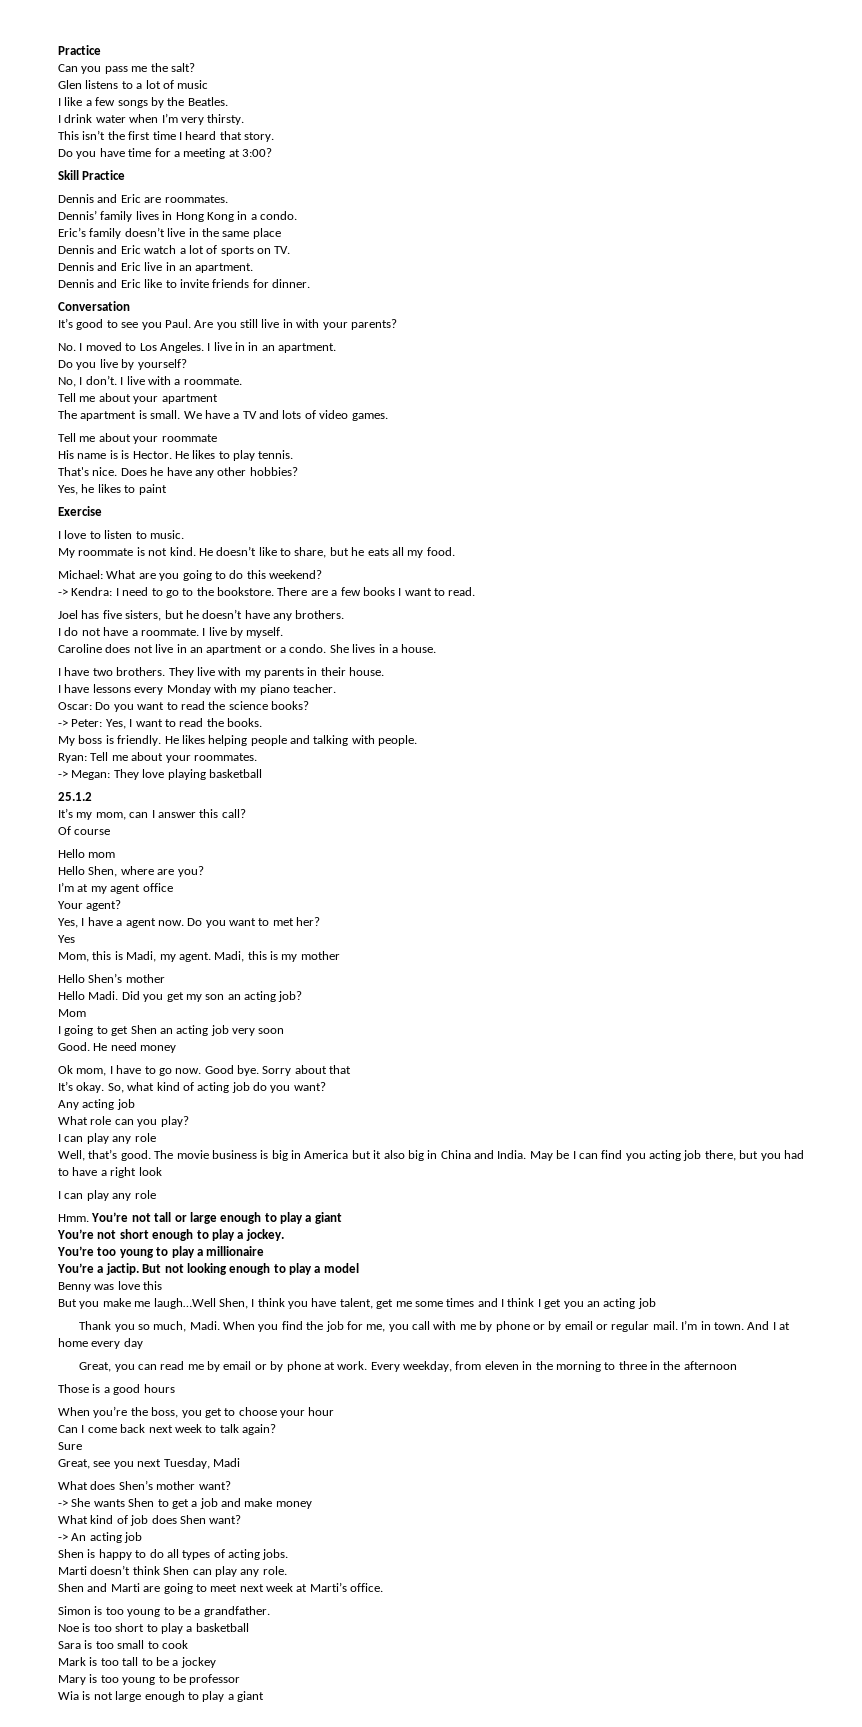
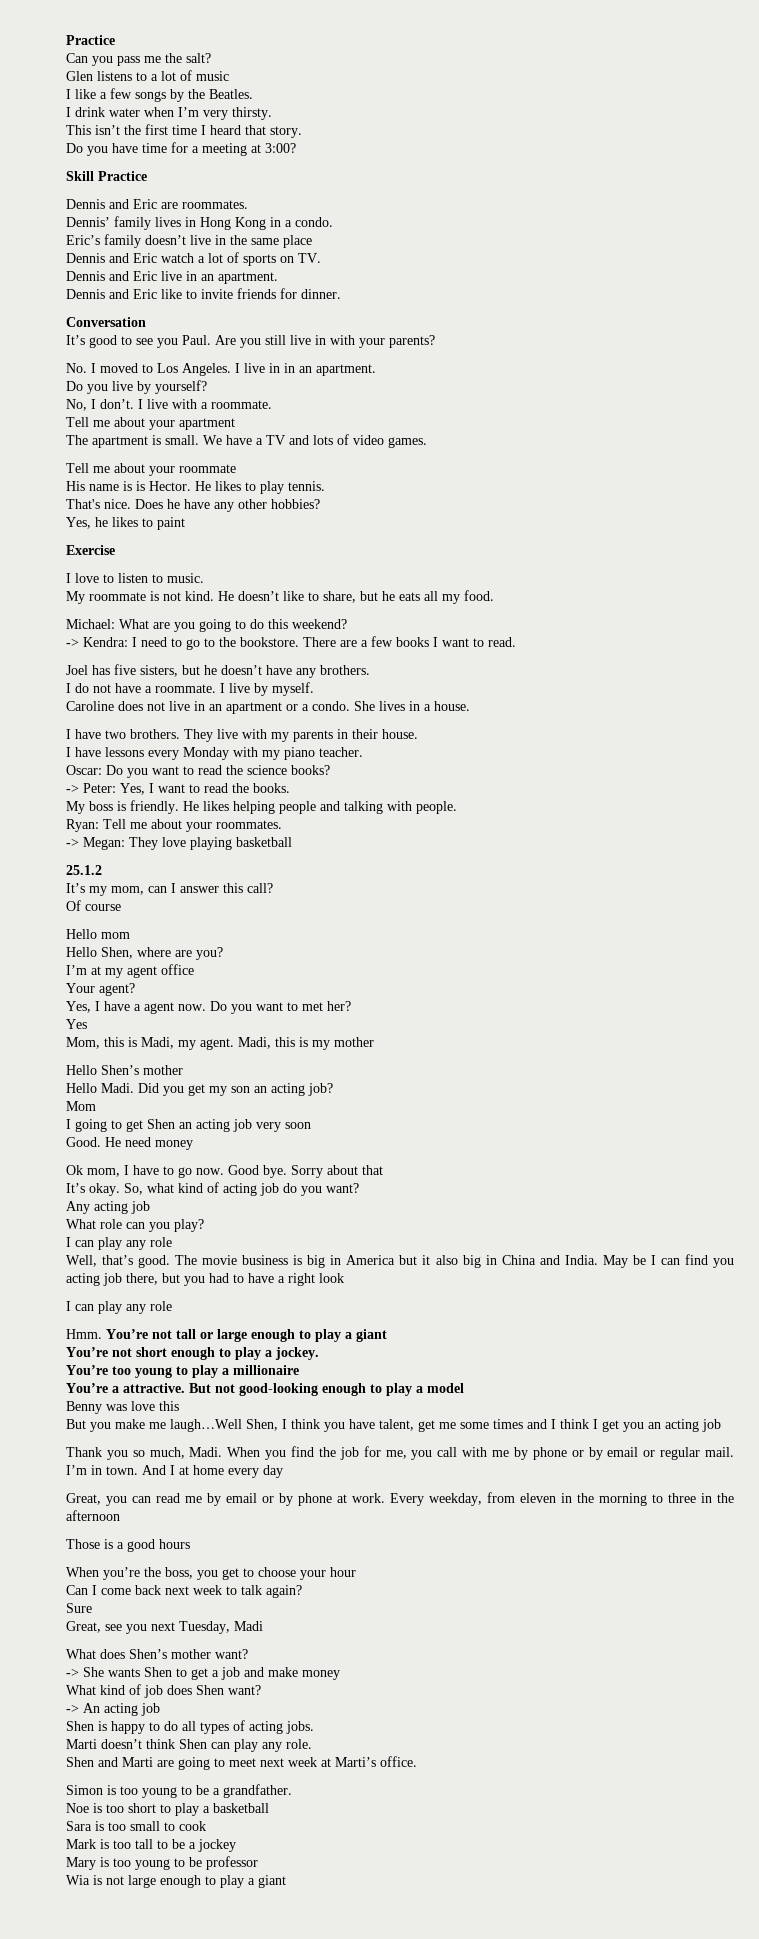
- You’re a jactip.
+ You’re a attractive.
- But not looking enough to play a model
+ But not good-looking enough to play a model

